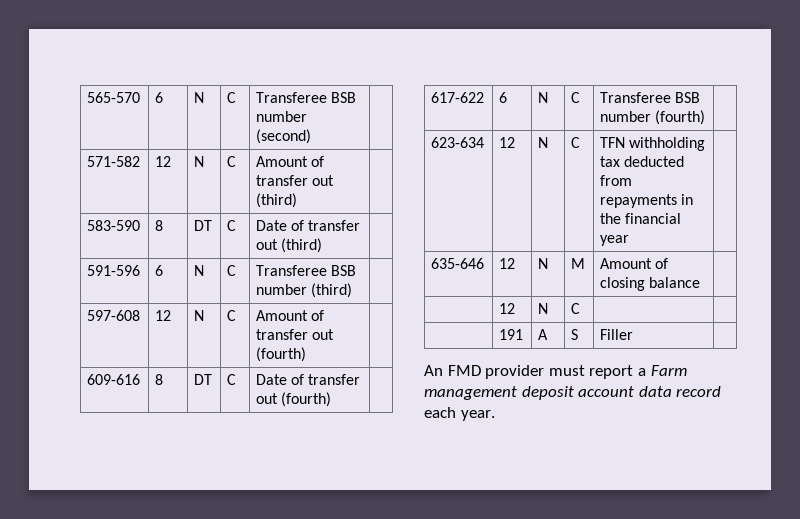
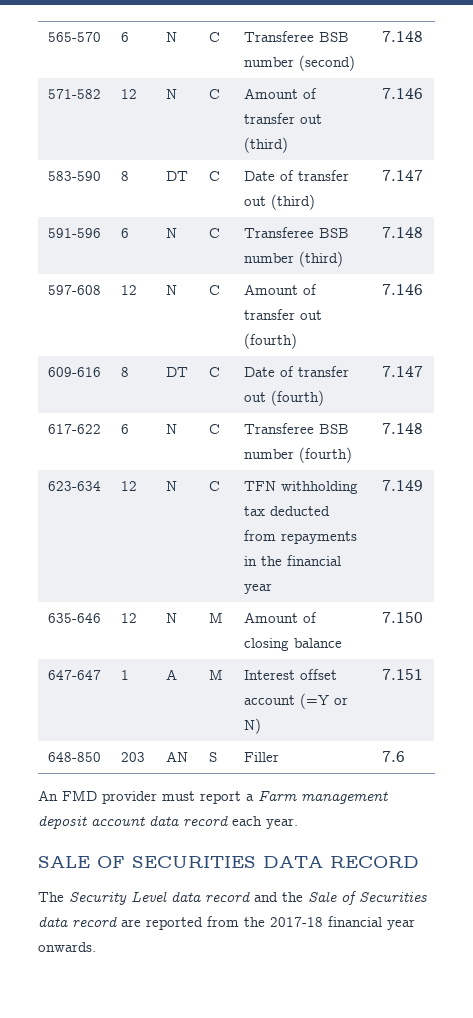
- 565-570 | 6 | N | C | Transferee BSB number (second) |
+ 565-570 | 6 | N | C | Transferee BSB number (second) | 7.148
- 571-582 | 12 | N | C | Amount of transfer out (third) |
+ 571-582 | 12 | N | C | Amount of transfer out (third) | 7.146
- 583-590 | 8 | DT | C | Date of transfer out (third) |
+ 583-590 | 8 | DT | C | Date of transfer out (third) | 7.147
- 591-596 | 6 | N | C | Transferee BSB number (third) |
+ 591-596 | 6 | N | C | Transferee BSB number (third) | 7.148
- 597-608 | 12 | N | C | Amount of transfer out (fourth) |
+ 597-608 | 12 | N | C | Amount of transfer out (fourth) | 7.146
- 609-616 | 8 | DT | C | Date of transfer out (fourth) |
+ 609-616 | 8 | DT | C | Date of transfer out (fourth) | 7.147
- 617-622 | 6 | N | C | Transferee BSB number (fourth) |
+ 617-622 | 6 | N | C | Transferee BSB number (fourth) | 7.148
- 623-634 | 12 | N | C | TFN withholding tax deducted from repayments in the financial year |
+ 623-634 | 12 | N | C | TFN withholding tax deducted from repayments in the financial year | 7.149
- 635-646 | 12 | N | M | Amount of closing balance |
- | 12 | N | C | |
- | 191 | A | S | Filler |
+ 635-646 | 12 | N | M | Amount of closing balance | 7.150
+ 647-647 | 1 | A | M | Interest offset account (=Y or N) | 7.151
+ 648-850 | 203 | AN | S | Filler | 7.6
+ SALE OF SECURITIES DATA RECORD
+ The Security Level data record and the Sale of Securities data record are reported from the 2017-18 financial year onwards.

